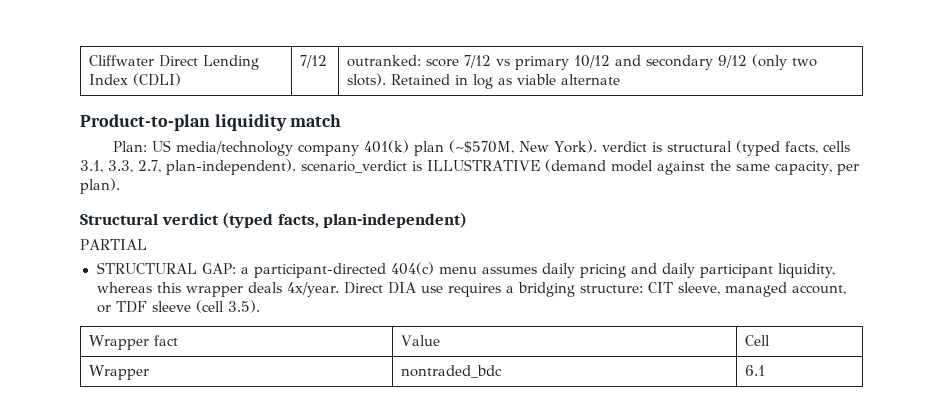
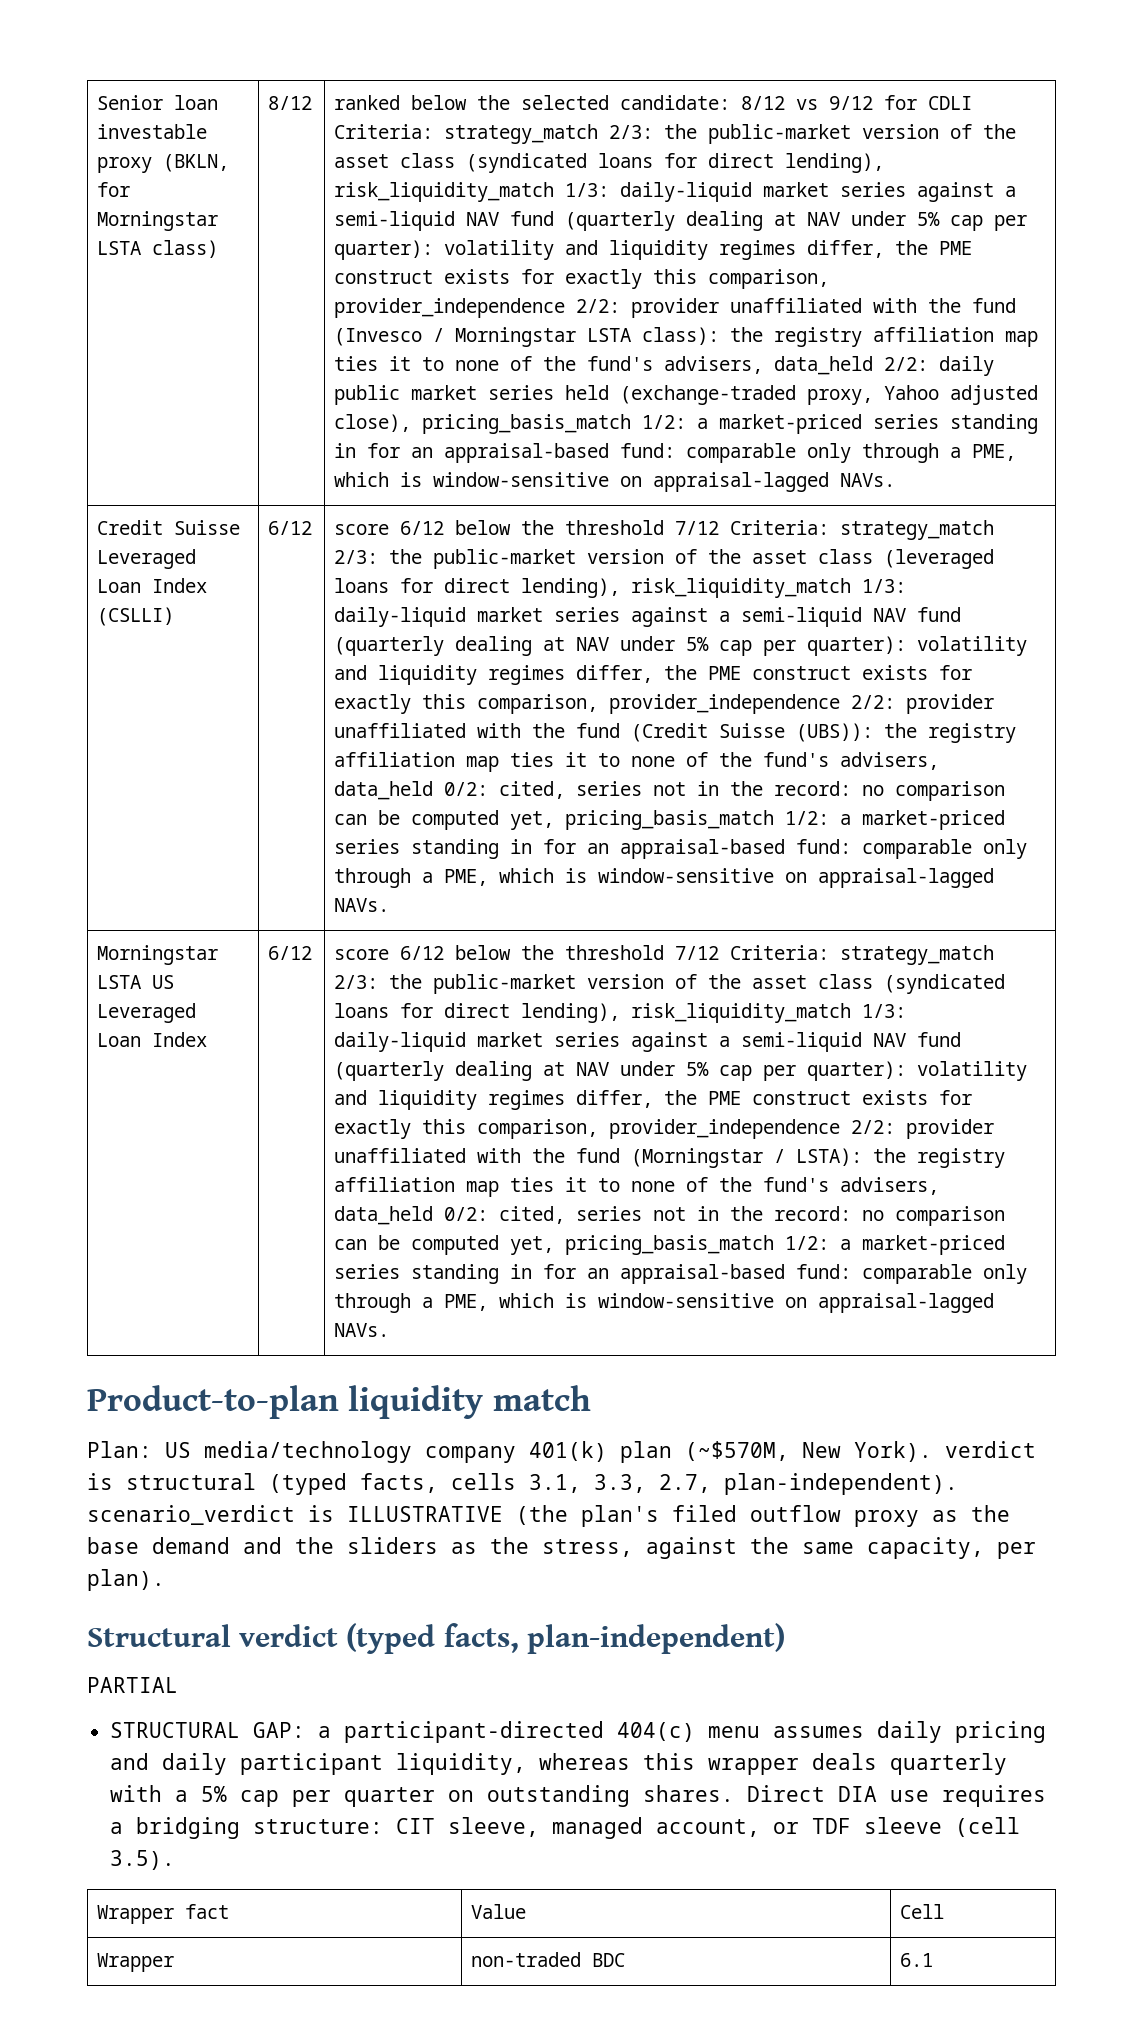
- Cliffwater Direct Lending Index (CDLI) | 7/12 | outranked: score 7/12 vs primary 10/12 and secondary 9/12 (only two slots). Retained in log as viable alternate
+ Senior loan investable proxy (BKLN, for Morningstar LSTA class) | 8/12 | ranked below the selected candidate: 8/12 vs 9/12 for CDLI Criteria: strategy_match 2/3: the public-market version of the asset class (syndicated loans for direct lending), risk_liquidity_match 1/3: daily-liquid market series against a semi-liquid NAV fund (quarterly dealing at NAV under 5% cap per quarter): volatility and liquidity regimes differ, the PME construct exists for exactly this comparison, provider_independence 2/2: provider unaffiliated with the fund (Invesco / Morningstar LSTA class): the registry affiliation map ties it to none of the fund's advisers, data_held 2/2: daily public market series held (exchange-traded proxy, Yahoo adjusted close), pricing_basis_match 1/2: a market-priced series standing in for an appraisal-based fund: comparable only through a PME, which is window-sensitive on appraisal-lagged NAVs.
+ Credit Suisse Leveraged Loan Index (CSLLI) | 6/12 | score 6/12 below the threshold 7/12 Criteria: strategy_match 2/3: the public-market version of the asset class (leveraged loans for direct lending), risk_liquidity_match 1/3: daily-liquid market series against a semi-liquid NAV fund (quarterly dealing at NAV under 5% cap per quarter): volatility and liquidity regimes differ, the PME construct exists for exactly this comparison, provider_independence 2/2: provider unaffiliated with the fund (Credit Suisse (UBS)): the registry affiliation map ties it to none of the fund's advisers, data_held 0/2: cited, series not in the record: no comparison can be computed yet, pricing_basis_match 1/2: a market-priced series standing in for an appraisal-based fund: comparable only through a PME, which is window-sensitive on appraisal-lagged NAVs.
+ Morningstar LSTA US Leveraged Loan Index | 6/12 | score 6/12 below the threshold 7/12 Criteria: strategy_match 2/3: the public-market version of the asset class (syndicated loans for direct lending), risk_liquidity_match 1/3: daily-liquid market series against a semi-liquid NAV fund (quarterly dealing at NAV under 5% cap per quarter): volatility and liquidity regimes differ, the PME construct exists for exactly this comparison, provider_independence 2/2: provider unaffiliated with the fund (Morningstar / LSTA): the registry affiliation map ties it to none of the fund's advisers, data_held 0/2: cited, series not in the record: no comparison can be computed yet, pricing_basis_match 1/2: a market-priced series standing in for an appraisal-based fund: comparable only through a PME, which is window-sensitive on appraisal-lagged NAVs.
- Plan: US media/technology company 401(k) plan (~$570M, New York). verdict is structural (typed facts, cells 3.1, 3.3, 2.7, plan-independent). scenario_verdict is ILLUSTRATIVE (demand model against the same capacity, per plan).
+ Plan: US media/technology company 401(k) plan (~$570M, New York). verdict is structural (typed facts, cells 3.1, 3.3, 2.7, plan-independent). scenario_verdict is ILLUSTRATIVE (the plan's filed outflow proxy as the base demand and the sliders as the stress, against the same capacity, per plan).
- STRUCTURAL GAP: a participant-directed 404(c) menu assumes daily pricing and daily participant liquidity, whereas this wrapper deals 4x/year.
+ STRUCTURAL GAP: a participant-directed 404(c) menu assumes daily pricing and daily participant liquidity, whereas this wrapper deals quarterly with a 5% cap per quarter on outstanding shares.
- Wrapper | nontraded_bdc | 6.1
+ Wrapper | non-traded BDC | 6.1

